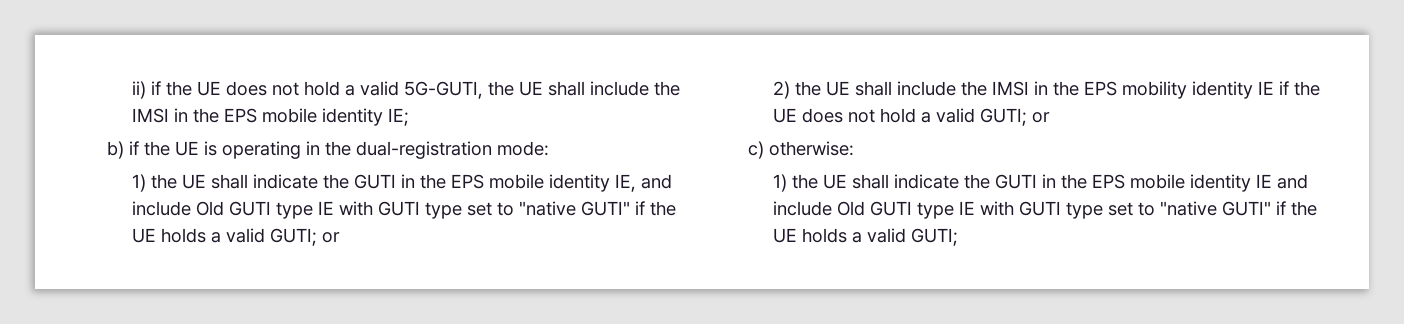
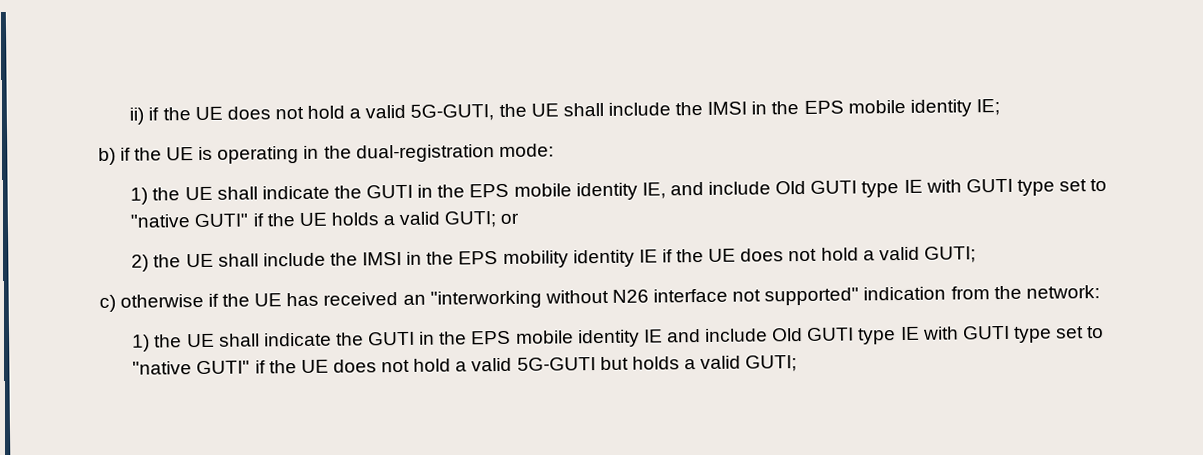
- 2) the UE shall include the IMSI in the EPS mobility identity IE if the UE does not hold a valid GUTI; or
+ 2) the UE shall include the IMSI in the EPS mobility identity IE if the UE does not hold a valid GUTI;
- c) otherwise:
+ c) otherwise if the UE has received an "interworking without N26 interface not supported" indication from the network:
- 1) the UE shall indicate the GUTI in the EPS mobile identity IE and include Old GUTI type IE with GUTI type set to "native GUTI" if the UE holds a valid GUTI;
+ 1) the UE shall indicate the GUTI in the EPS mobile identity IE and include Old GUTI type IE with GUTI type set to "native GUTI" if the UE does not hold a valid 5G-GUTI but holds a valid GUTI;

